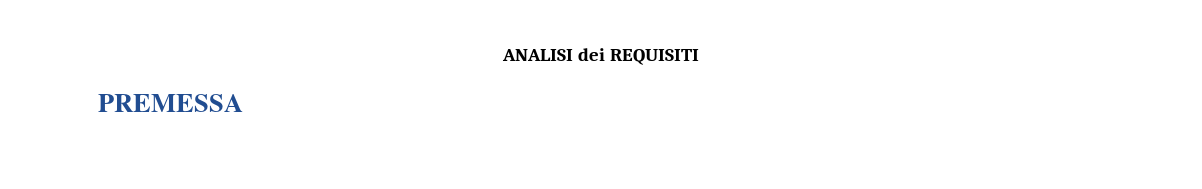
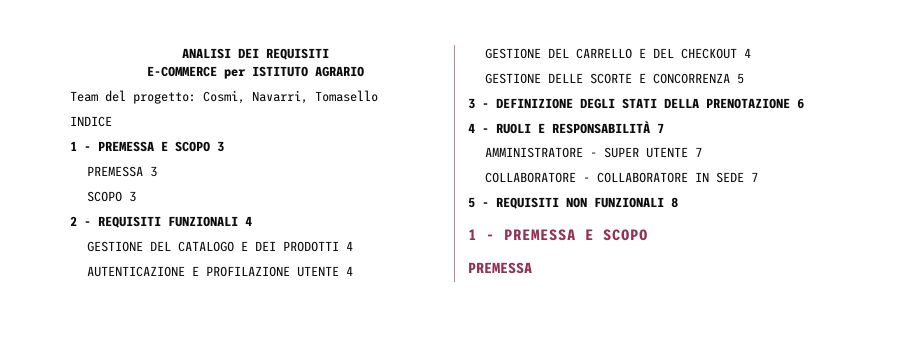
- ANALISI dei REQUISITI
+ ANALISI DEI REQUISITI
+ E-COMMERCE per ISTITUTO AGRARIO
+ Team del progetto: Cosmi, Navarri, Tomasello
+ INDICE
+ 1 - PREMESSA E SCOPO 3
+ PREMESSA 3
+ SCOPO 3
+ 2 - REQUISITI FUNZIONALI 4
+ GESTIONE DEL CATALOGO E DEI PRODOTTI 4
+ AUTENTICAZIONE E PROFILAZIONE UTENTE 4
+ GESTIONE DEL CARRELLO E DEL CHECKOUT 4
+ GESTIONE DELLE SCORTE E CONCORRENZA 5
+ 3 - DEFINIZIONE DEGLI STATI DELLA PRENOTAZIONE 6
+ 4 - RUOLI E RESPONSABILITÀ 7
+ AMMINISTRATORE - SUPER UTENTE 7
+ COLLABORATORE - COLLABORATORE IN SEDE 7
+ 5 - REQUISITI NON FUNZIONALI 8
+ 1 - PREMESSA E SCOPO

